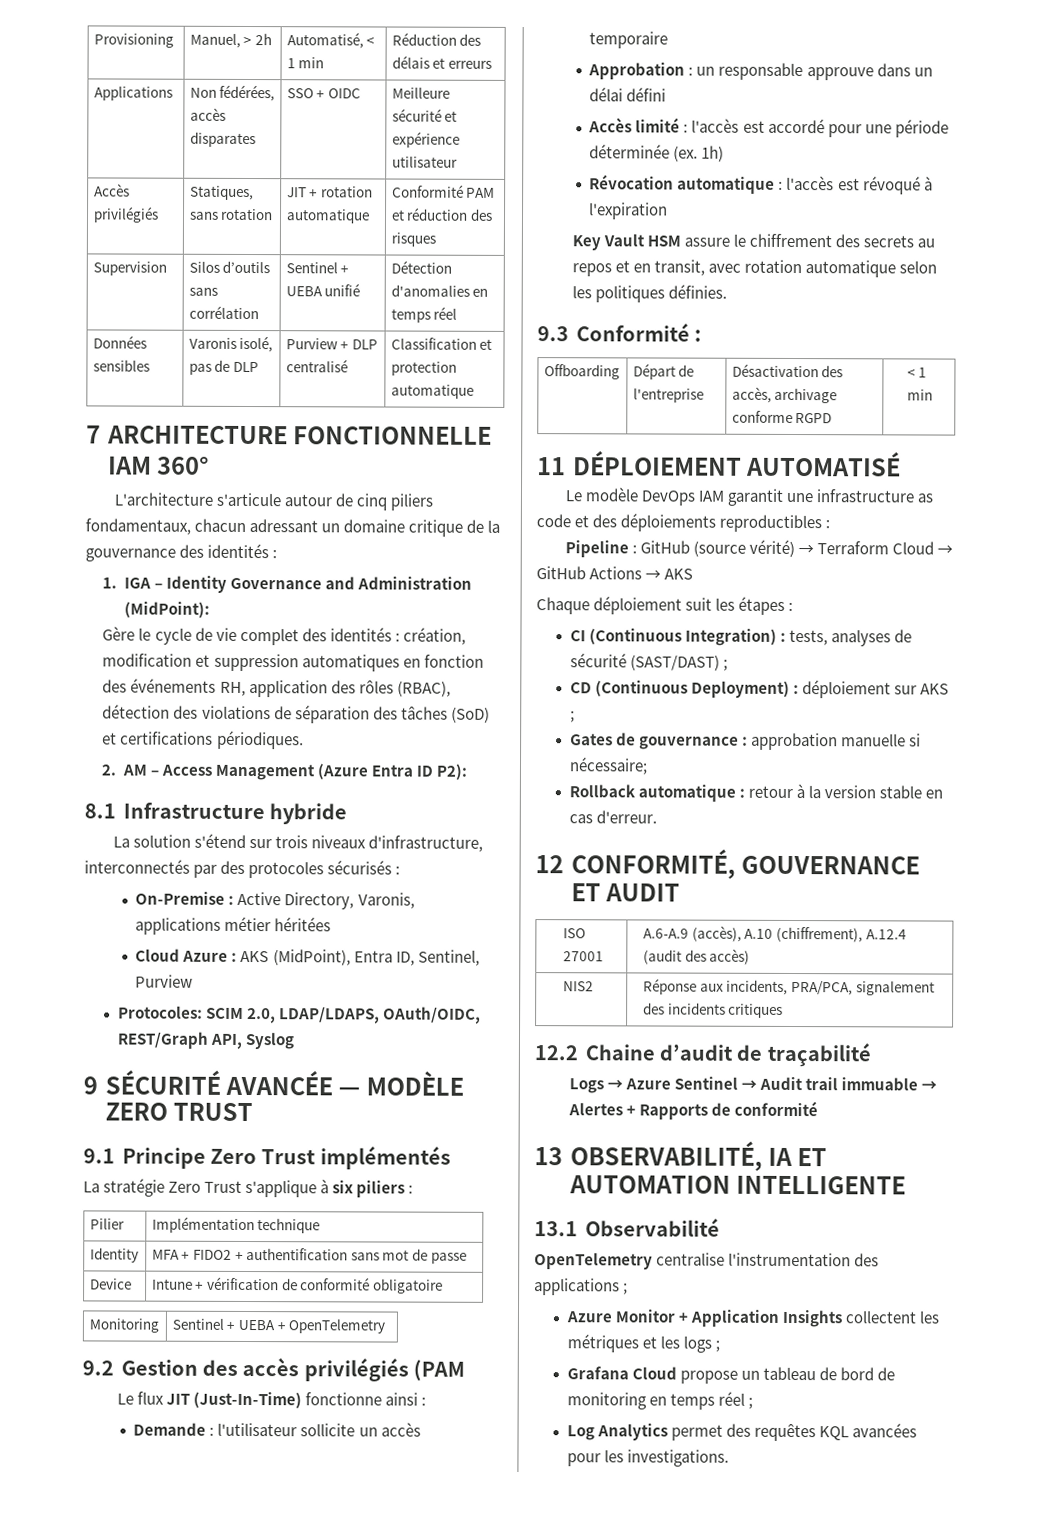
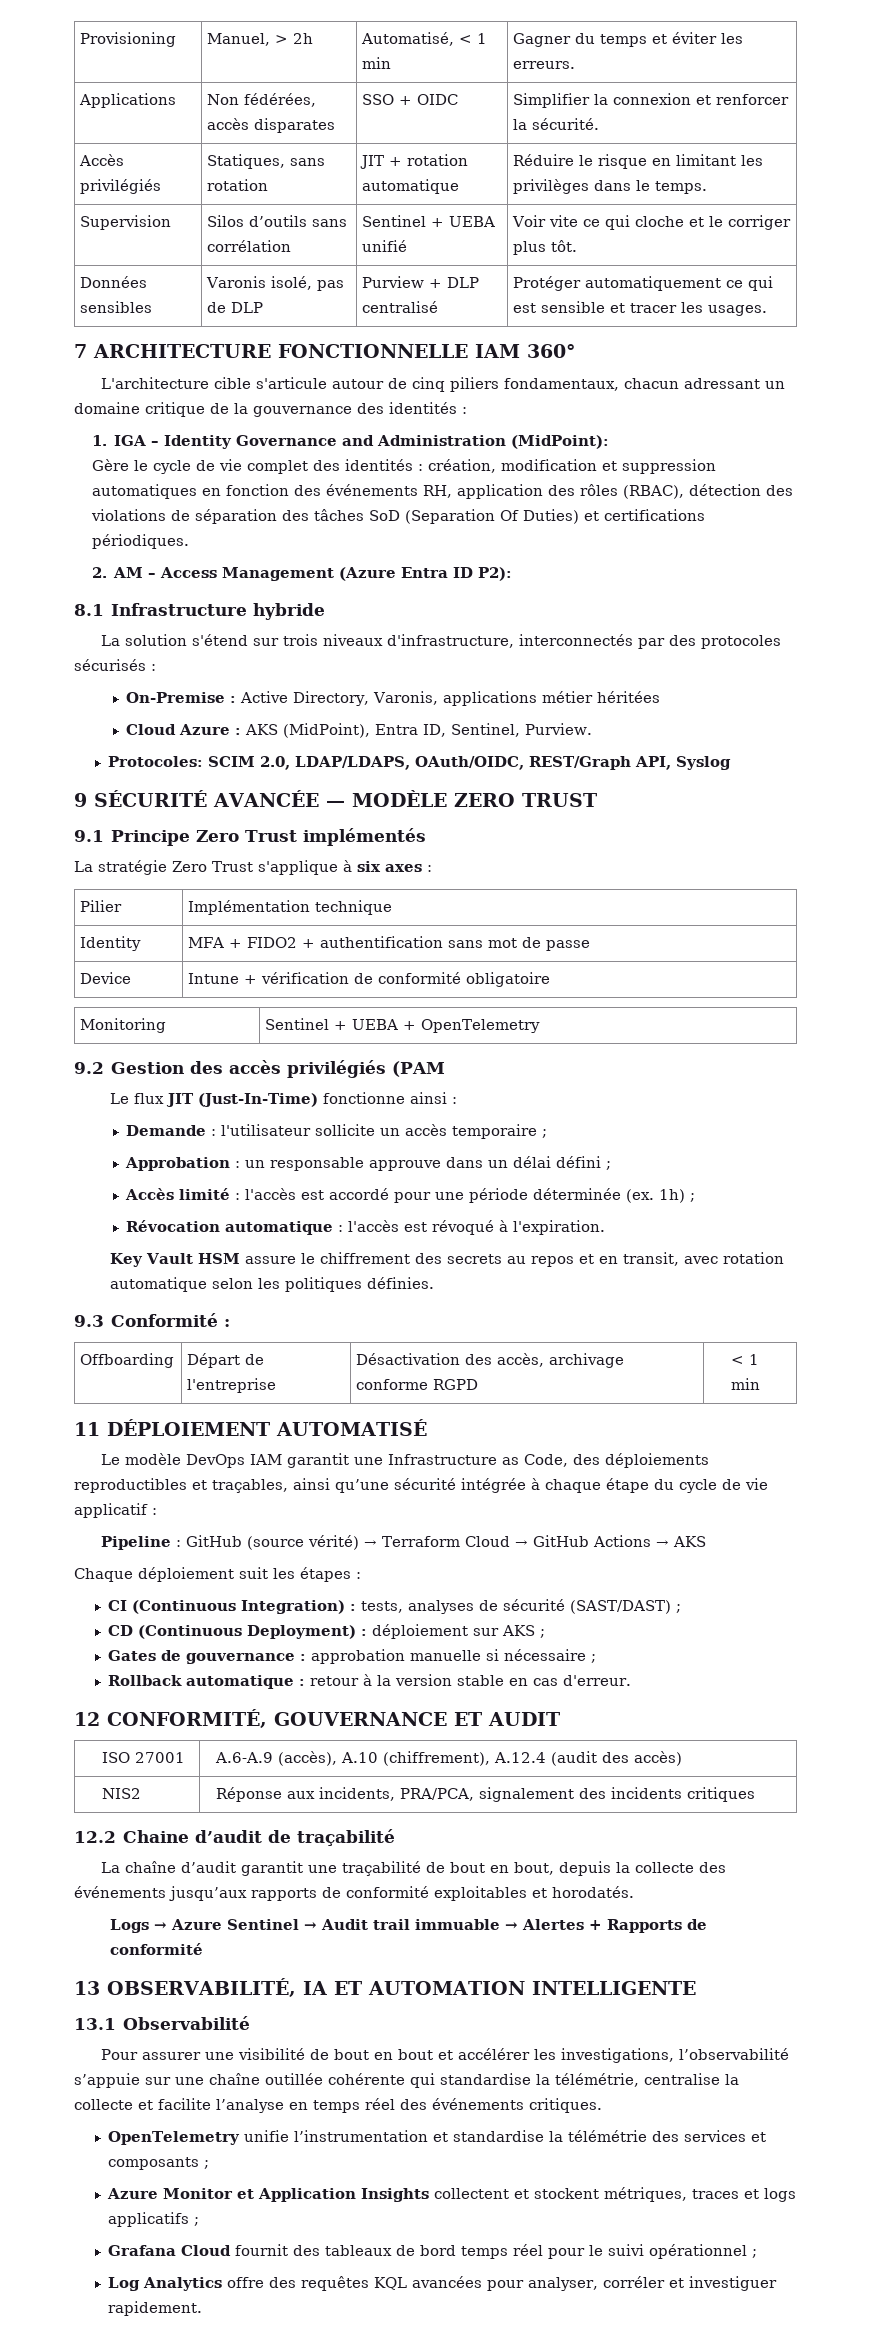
- Provisioning | Manuel, > 2h | Automatisé, < 1 min | Réduction des délais et erreurs
+ Provisioning | Manuel, > 2h | Automatisé, < 1 min | Gagner du temps et éviter les erreurs.
- Applications | Non fédérées, accès disparates | SSO + OIDC | Meilleure sécurité et expérience utilisateur
+ Applications | Non fédérées, accès disparates | SSO + OIDC | Simplifier la connexion et renforcer la sécurité.
- Accès privilégiés | Statiques, sans rotation | JIT + rotation automatique | Conformité PAM et réduction des risques
+ Accès privilégiés | Statiques, sans rotation | JIT + rotation automatique | Réduire le risque en limitant les privilèges dans le temps.
- Supervision | Silos d’outils sans corrélation | Sentinel + UEBA unifié | Détection d'anomalies en temps réel
+ Supervision | Silos d’outils sans corrélation | Sentinel + UEBA unifié | Voir vite ce qui cloche et le corriger plus tôt.
- Données sensibles | Varonis isolé, pas de DLP | Purview + DLP centralisé | Classification et protection automatique
+ Données sensibles | Varonis isolé, pas de DLP | Purview + DLP centralisé | Protéger automatiquement ce qui est sensible et tracer les usages.
- L'architecture s'articule autour de cinq piliers fondamentaux, chacun adressant un domaine critique de la gouvernance des identités :
+ L'architecture cible s'articule autour de cinq piliers fondamentaux, chacun adressant un domaine critique de la gouvernance des identités :
- Gère le cycle de vie complet des identités : création, modification et suppression automatiques en fonction des événements RH, application des rôles (RBAC), détection des violations de séparation des tâches (SoD) et certifications périodiques.
+ Gère le cycle de vie complet des identités : création, modification et suppression automatiques en fonction des événements RH, application des rôles (RBAC), détection des violations de séparation des tâches SoD (Separation Of Duties) et certifications périodiques.
- Cloud Azure : AKS (MidPoint), Entra ID, Sentinel, Purview
+ Cloud Azure : AKS (MidPoint), Entra ID, Sentinel, Purview.
- La stratégie Zero Trust s'applique à six piliers :
+ La stratégie Zero Trust s'applique à six axes :
- Demande : l'utilisateur sollicite un accès temporaire
+ Demande : l'utilisateur sollicite un accès temporaire ;
- Approbation : un responsable approuve dans un délai défini
+ Approbation : un responsable approuve dans un délai défini ;
- 1h)
+ 1h) ;
- Révocation automatique : l'accès est révoqué à l'expiration
+ Révocation automatique : l'accès est révoqué à l'expiration.
- Le modèle DevOps IAM garantit une infrastructure as code et des déploiements reproductibles :
+ Le modèle DevOps IAM garantit une Infrastructure as Code, des déploiements reproductibles et traçables, ainsi qu’une sécurité intégrée à chaque étape du cycle de vie applicatif :
- Gates de gouvernance : approbation manuelle si nécessaire;
+ Gates de gouvernance : approbation manuelle si nécessaire ;
+ La chaîne d’audit garantit une traçabilité de bout en bout, depuis la collecte des événements jusqu’aux rapports de conformité exploitables et horodatés.
- OpenTelemetry centralise l'instrumentation des applications ;
+ Pour assurer une visibilité de bout en bout et accélérer les investigations, l’observabilité s’appuie sur une chaîne outillée cohérente qui standardise la télémétrie, centralise la collecte et facilite l’analyse en temps réel des événements critiques.
+ OpenTelemetry unifie l’instrumentation et standardise la télémétrie des services et composants ;
- Azure Monitor + Application Insights collectent les métriques et les logs ;
- Grafana Cloud propose un tableau de bord de monitoring en temps réel ;
+ Azure Monitor et Application Insights collectent et stockent métriques, traces et logs applicatifs ;
+ Grafana Cloud fournit des tableaux de bord temps réel pour le suivi opérationnel ;
- Log Analytics permet des requêtes KQL avancées pour les investigations.
+ Log Analytics offre des requêtes KQL avancées pour analyser, corréler et investiguer rapidement.

